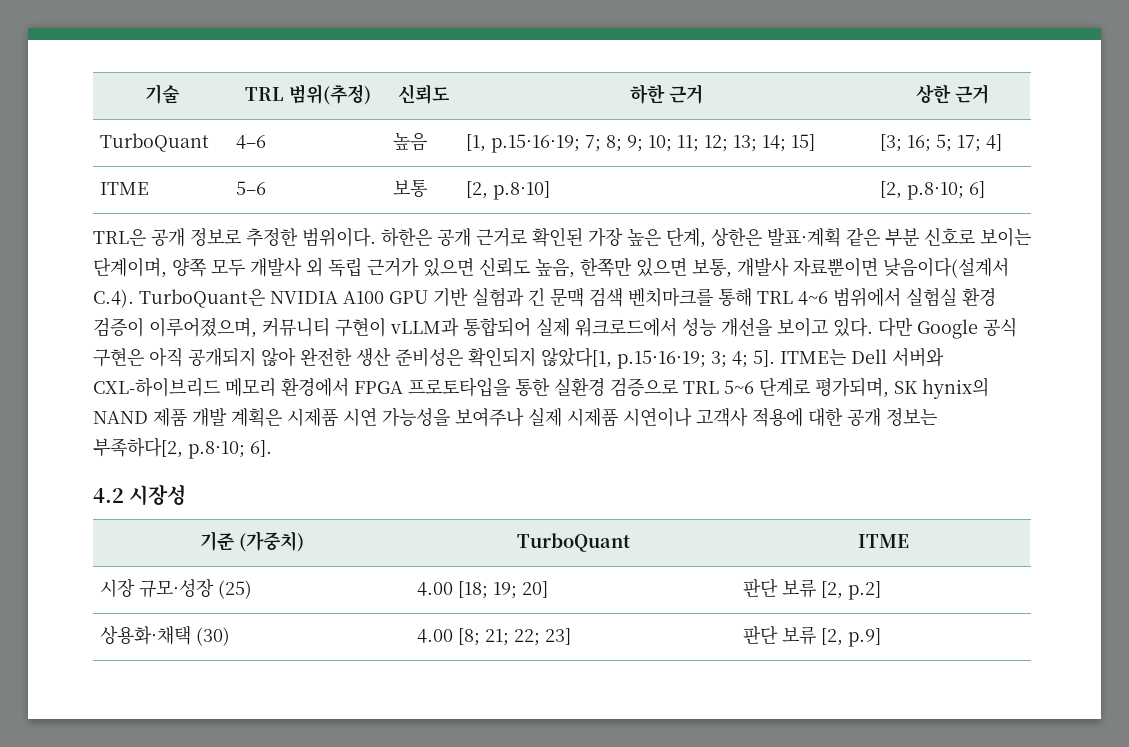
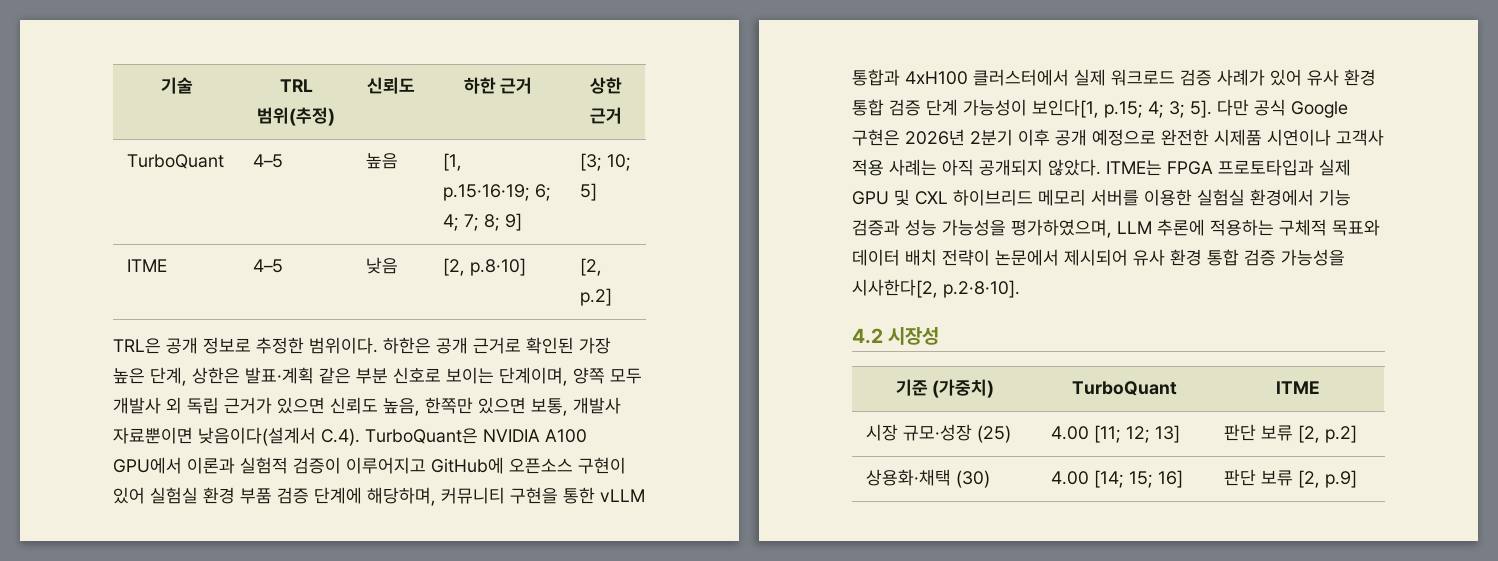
- TurboQuant | 4–6 | 높음 | [1, p.15·16·19; 7; 8; 9; 10; 11; 12; 13; 14; 15] | [3; 16; 5; 17; 4]
+ TurboQuant | 4–5 | 높음 | [1, p.15·16·19; 6; 4; 7; 8; 9] | [3; 10; 5]
- ITME | 5–6 | 보통 | [2, p.8·10] | [2, p.8·10; 6]
+ ITME | 4–5 | 낮음 | [2, p.8·10] | [2, p.2]
- 하한은 공개 근거로 확인된 가장 높은 단계, 상한은 발표·계획 같은 부분 신호로 보이는 단계이며, 양쪽 모두 개발사 외 독립 근거가 있으면 신뢰도 높음, 한쪽만 있으면 보통, 개발사 자료뿐이면 낮음이다(설계서 C.4). TurboQuant은 NVIDIA A100 GPU 기반 실험과 긴 문맥 검색 벤치마크를 통해 TRL 4~6 범위에서 실험실 환경 검증이 이루어졌으며, 커뮤니티 구현이 vLLM과 통합되어 실제 워크로드에서 성능 개선을 보이고 있다. 다만 Google 공식 구현은 아직 공개되지 않아 완전한 생산 준비성은 확인되지 않았다[1, p.15·16·19; 3; 4; 5]. ITME는 Dell 서버와 CXL-하이브리드 메모리 환경에서 FPGA 프로토타입을 통한 실환경 검증으로 TRL 5~6 단계로 평가되며, SK hynix의 NAND 제품 개발 계획은 시제품 시연 가능성을 보여주나 실제 시제품 시연이나 고객사 적용에 대한 공개 정보는 부족하다[2, p.8·10; 6].
+ 하한은 공개 근거로 확인된 가장 높은 단계, 상한은 발표·계획 같은 부분 신호로 보이는 단계이며, 양쪽 모두 개발사 외 독립 근거가 있으면 신뢰도 높음, 한쪽만 있으면 보통, 개발사 자료뿐이면 낮음이다(설계서 C.4). TurboQuant은 NVIDIA A100 GPU에서 이론과 실험적 검증이 이루어지고 GitHub에 오픈소스 구현이 있어 실험실 환경 부품 검증 단계에 해당하며, 커뮤니티 구현을 통한 vLLM 통합과 4xH100 클러스터에서 실제 워크로드 검증 사례가 있어 유사 환경 통합 검증 단계 가능성이 보인다[1, p.15; 4; 3; 5]. 다만 공식 Google 구현은 2026년 2분기 이후 공개 예정으로 완전한 시제품 시연이나 고객사 적용 사례는 아직 공개되지 않았다. ITME는 FPGA 프로토타입과 실제 GPU 및 CXL 하이브리드 메모리 서버를 이용한 실험실 환경에서 기능 검증과 성능 가능성을 평가하였으며, LLM 추론에 적용하는 구체적 목표와 데이터 배치 전략이 논문에서 제시되어 유사 환경 통합 검증 가능성을 시사한다[2, p.2·8·10].
- 시장 규모·성장 (25) | 4.00 [18; 19; 20] | 판단 보류 [2, p.2]
+ 시장 규모·성장 (25) | 4.00 [11; 12; 13] | 판단 보류 [2, p.2]
- 상용화·채택 (30) | 4.00 [8; 21; 22; 23] | 판단 보류 [2, p.9]
+ 상용화·채택 (30) | 4.00 [14; 15; 16] | 판단 보류 [2, p.9]

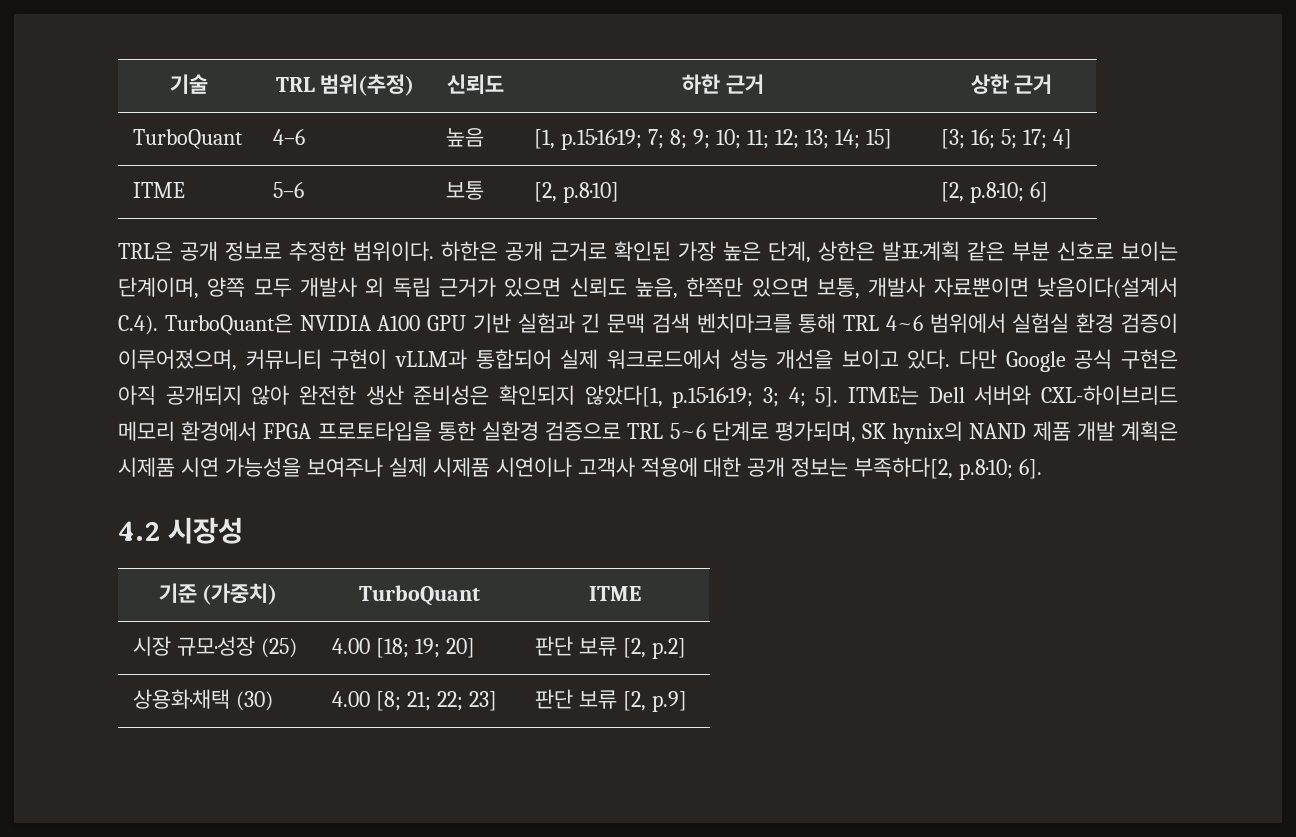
- TurboQuant | 4–5 | 높음 | [1, p.15·16·19; 6; 4; 7; 8; 9] | [3; 10; 5]
+ TurboQuant | 4–6 | 높음 | [1, p.15·16·19; 7; 8; 9; 10; 11; 12; 13; 14; 15] | [3; 16; 5; 17; 4]
- ITME | 4–5 | 낮음 | [2, p.8·10] | [2, p.2]
+ ITME | 5–6 | 보통 | [2, p.8·10] | [2, p.8·10; 6]
- 하한은 공개 근거로 확인된 가장 높은 단계, 상한은 발표·계획 같은 부분 신호로 보이는 단계이며, 양쪽 모두 개발사 외 독립 근거가 있으면 신뢰도 높음, 한쪽만 있으면 보통, 개발사 자료뿐이면 낮음이다(설계서 C.4). TurboQuant은 NVIDIA A100 GPU에서 이론과 실험적 검증이 이루어지고 GitHub에 오픈소스 구현이 있어 실험실 환경 부품 검증 단계에 해당하며, 커뮤니티 구현을 통한 vLLM 통합과 4xH100 클러스터에서 실제 워크로드 검증 사례가 있어 유사 환경 통합 검증 단계 가능성이 보인다[1, p.15; 4; 3; 5]. 다만 공식 Google 구현은 2026년 2분기 이후 공개 예정으로 완전한 시제품 시연이나 고객사 적용 사례는 아직 공개되지 않았다. ITME는 FPGA 프로토타입과 실제 GPU 및 CXL 하이브리드 메모리 서버를 이용한 실험실 환경에서 기능 검증과 성능 가능성을 평가하였으며, LLM 추론에 적용하는 구체적 목표와 데이터 배치 전략이 논문에서 제시되어 유사 환경 통합 검증 가능성을 시사한다[2, p.2·8·10].
+ 하한은 공개 근거로 확인된 가장 높은 단계, 상한은 발표·계획 같은 부분 신호로 보이는 단계이며, 양쪽 모두 개발사 외 독립 근거가 있으면 신뢰도 높음, 한쪽만 있으면 보통, 개발사 자료뿐이면 낮음이다(설계서 C.4). TurboQuant은 NVIDIA A100 GPU 기반 실험과 긴 문맥 검색 벤치마크를 통해 TRL 4~6 범위에서 실험실 환경 검증이 이루어졌으며, 커뮤니티 구현이 vLLM과 통합되어 실제 워크로드에서 성능 개선을 보이고 있다. 다만 Google 공식 구현은 아직 공개되지 않아 완전한 생산 준비성은 확인되지 않았다[1, p.15·16·19; 3; 4; 5]. ITME는 Dell 서버와 CXL-하이브리드 메모리 환경에서 FPGA 프로토타입을 통한 실환경 검증으로 TRL 5~6 단계로 평가되며, SK hynix의 NAND 제품 개발 계획은 시제품 시연 가능성을 보여주나 실제 시제품 시연이나 고객사 적용에 대한 공개 정보는 부족하다[2, p.8·10; 6].
- 시장 규모·성장 (25) | 4.00 [11; 12; 13] | 판단 보류 [2, p.2]
+ 시장 규모·성장 (25) | 4.00 [18; 19; 20] | 판단 보류 [2, p.2]
- 상용화·채택 (30) | 4.00 [14; 15; 16] | 판단 보류 [2, p.9]
+ 상용화·채택 (30) | 4.00 [8; 21; 22; 23] | 판단 보류 [2, p.9]

